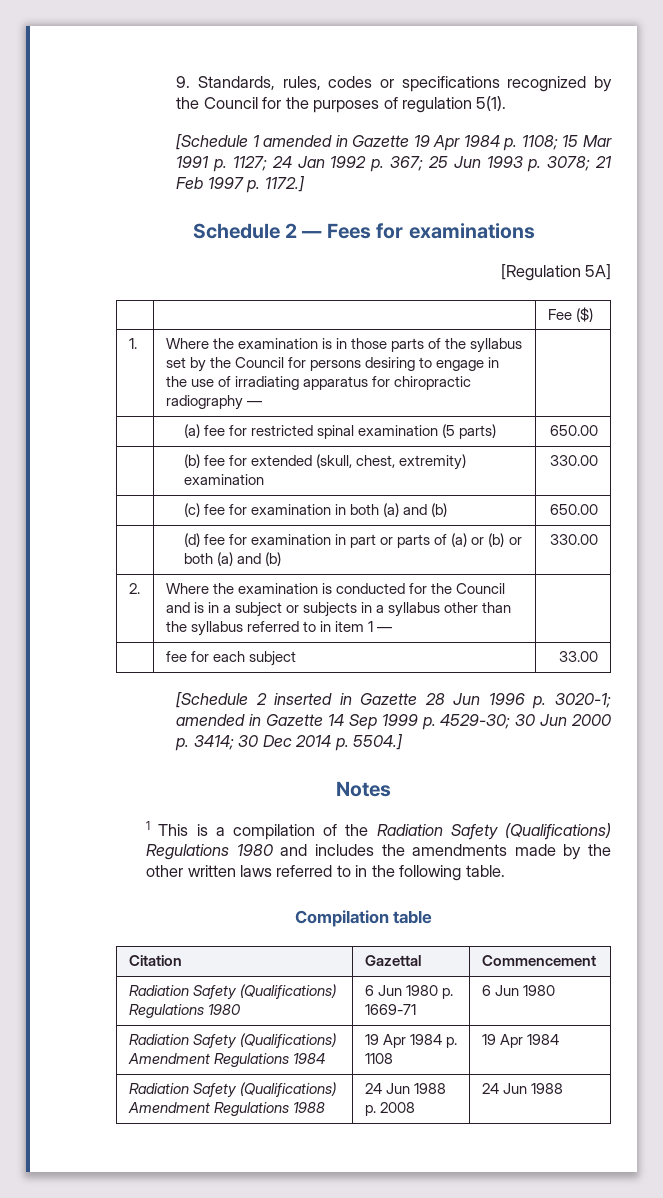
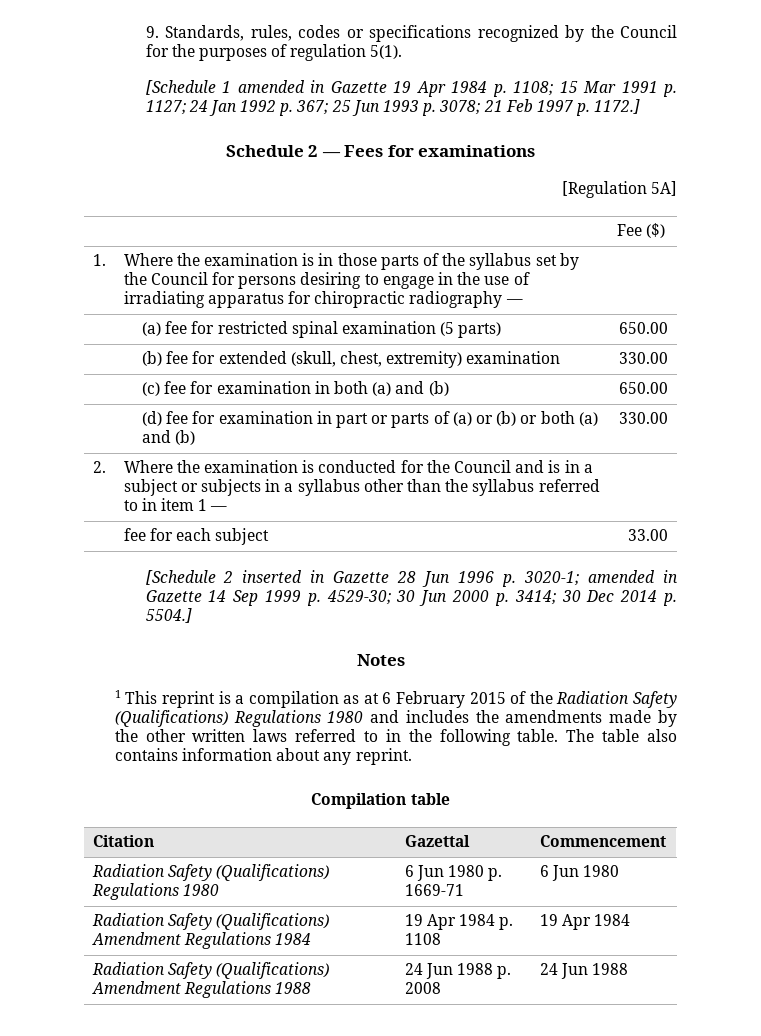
- 1 This is a compilation of the Radiation Safety (Qualifications) Regulations 1980 and includes the amendments made by the other written laws referred to in the following table.
+ 1 This reprint is a compilation as at 6 February 2015 of the Radiation Safety (Qualifications) Regulations 1980 and includes the amendments made by the other written laws referred to in the following table. The table also contains information about any reprint.

